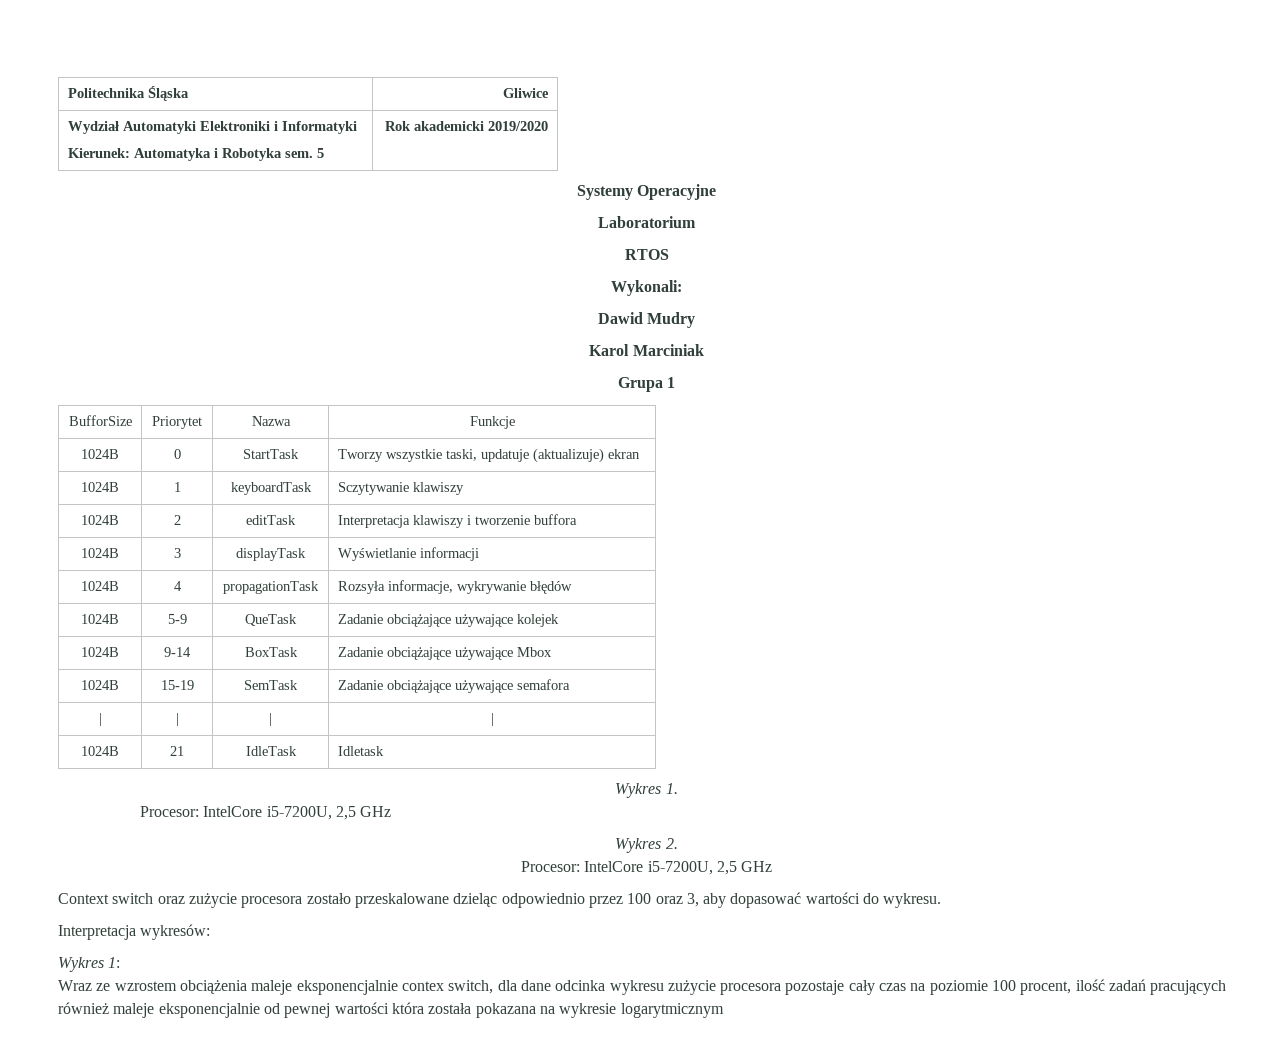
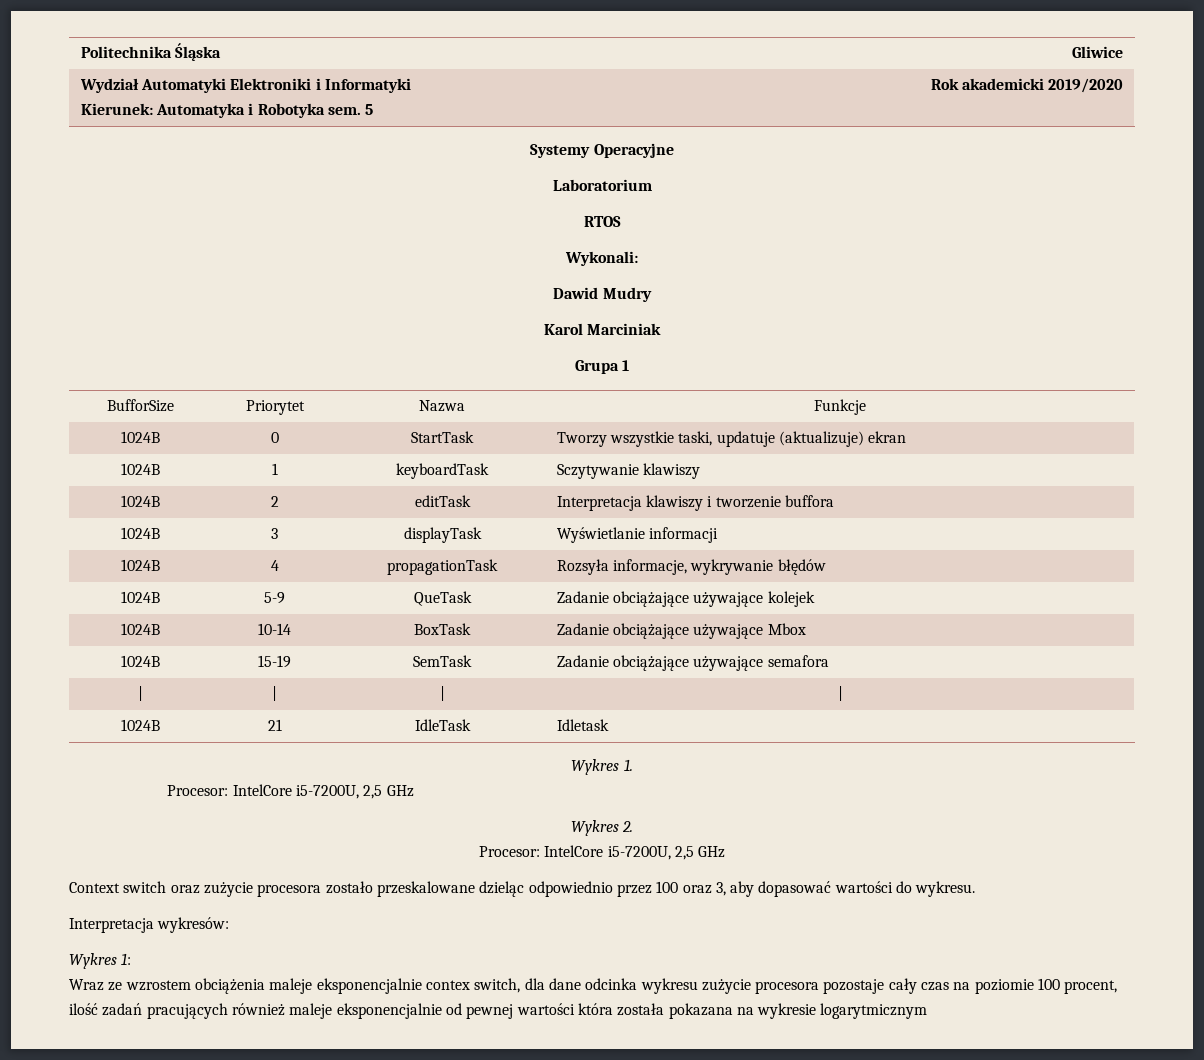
- 1024B | 9-14 | BoxTask | Zadanie obciążające używające Mbox
+ 1024B | 10-14 | BoxTask | Zadanie obciążające używające Mbox

